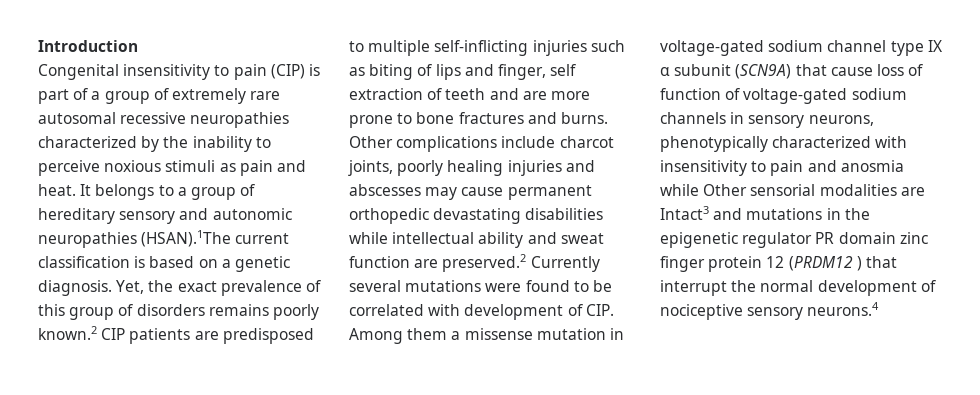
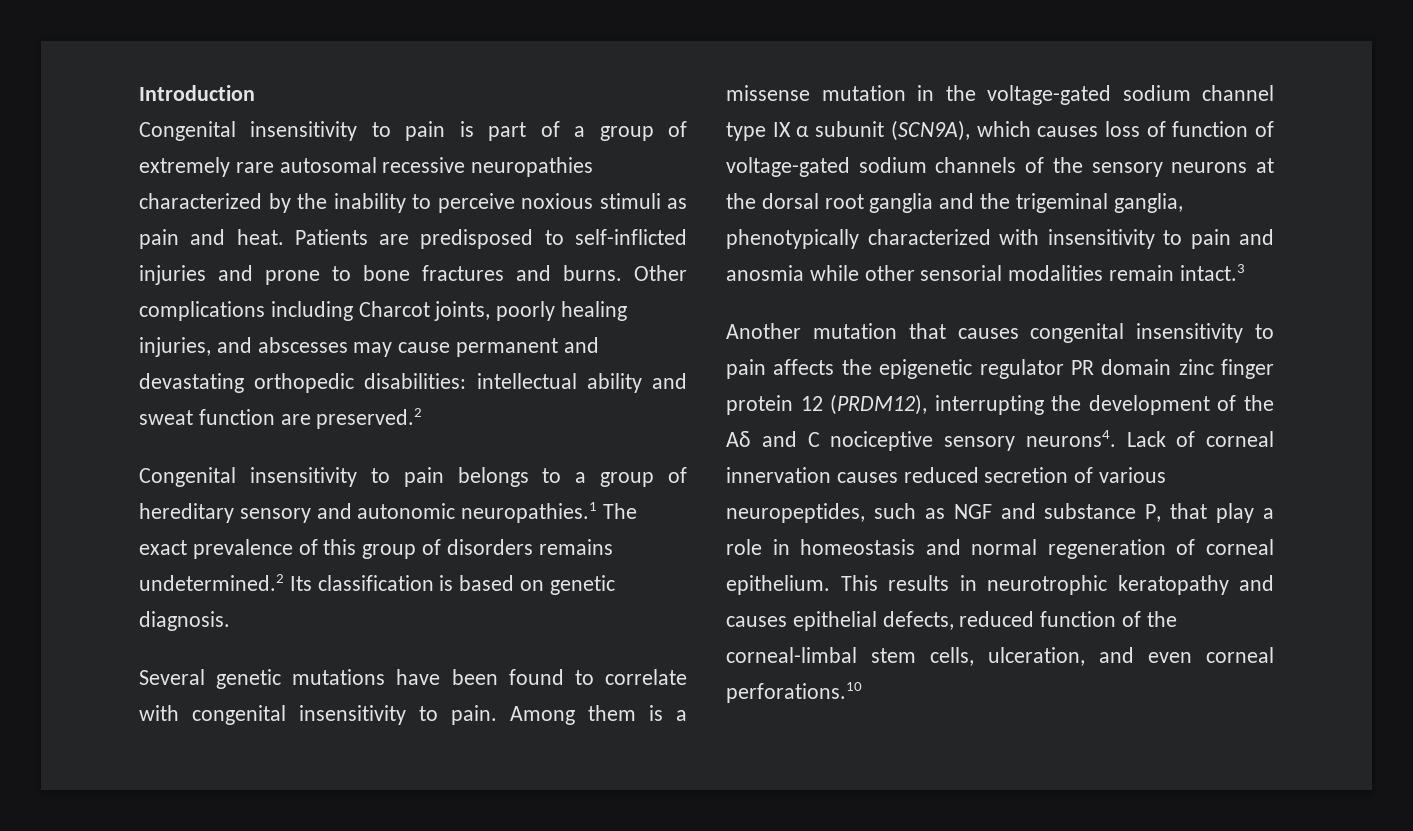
- Congenital insensitivity to pain (CIP) is part of a group of extremely rare autosomal recessive neuropathies characterized by the inability to perceive noxious stimuli as pain and heat.
+ Congenital insensitivity to pain is part of a group of extremely rare autosomal recessive neuropathies characterized by the inability to perceive noxious stimuli as pain and heat.
- It belongs to a group of hereditary sensory and autonomic neuropathies (HSAN).1The current classification is based on a genetic diagnosis. Yet, the exact prevalence of this group of disorders remains poorly known.2 CIP patients are predisposed to multiple self-inflicting injuries such as biting of lips and finger, self extraction of teeth and are more prone to bone fractures and burns. Other complications include charcot joints, poorly healing injuries and abscesses may cause permanent orthopedic devastating disabilities while intellectual ability and sweat function are preserved.2 Currently several mutations were found to be correlated with development of CIP. Among them a missense mutation in voltage-gated sodium channel type IX α subunit (SCN9A) that cause loss of function of voltage-gated sodium channels in sensory neurons, phenotypically characterized with insensitivity to pain and anosmia while Other sensorial modalities are Intact3 and mutations in the epigenetic regulator PR domain zinc finger protein 12 (PRDM12 ) that interrupt the normal development of nociceptive sensory neurons.4
+ Patients are predisposed to self-inflicted injuries and prone to bone fractures and burns. Other complications including Charcot joints, poorly healing injuries, and abscesses may cause permanent and devastating orthopedic disabilities: intellectual ability and sweat function are preserved.2
+ Congenital insensitivity to pain belongs to a group of hereditary sensory and autonomic neuropathies.1 The exact prevalence of this group of disorders remains undetermined.2 Its classification is based on genetic diagnosis.
+ Several genetic mutations have been found to correlate with congenital insensitivity to pain. Among them is a missense mutation in the voltage-gated sodium channel type IX α subunit (SCN9A), which causes loss of function of voltage-gated sodium channels of the sensory neurons at the dorsal root ganglia and the trigeminal ganglia, phenotypically characterized with insensitivity to pain and anosmia while other sensorial modalities remain intact.3
+ Another mutation that causes congenital insensitivity to pain affects the epigenetic regulator PR domain zinc finger protein 12 (PRDM12), interrupting the development of the Aδ and C nociceptive sensory neurons4. Lack of corneal innervation causes reduced secretion of various neuropeptides, such as NGF and substance P, that play a role in homeostasis and normal regeneration of corneal epithelium. This results in neurotrophic keratopathy and causes epithelial defects, reduced function of the corneal-limbal stem cells, ulceration, and even corneal perforations.10

